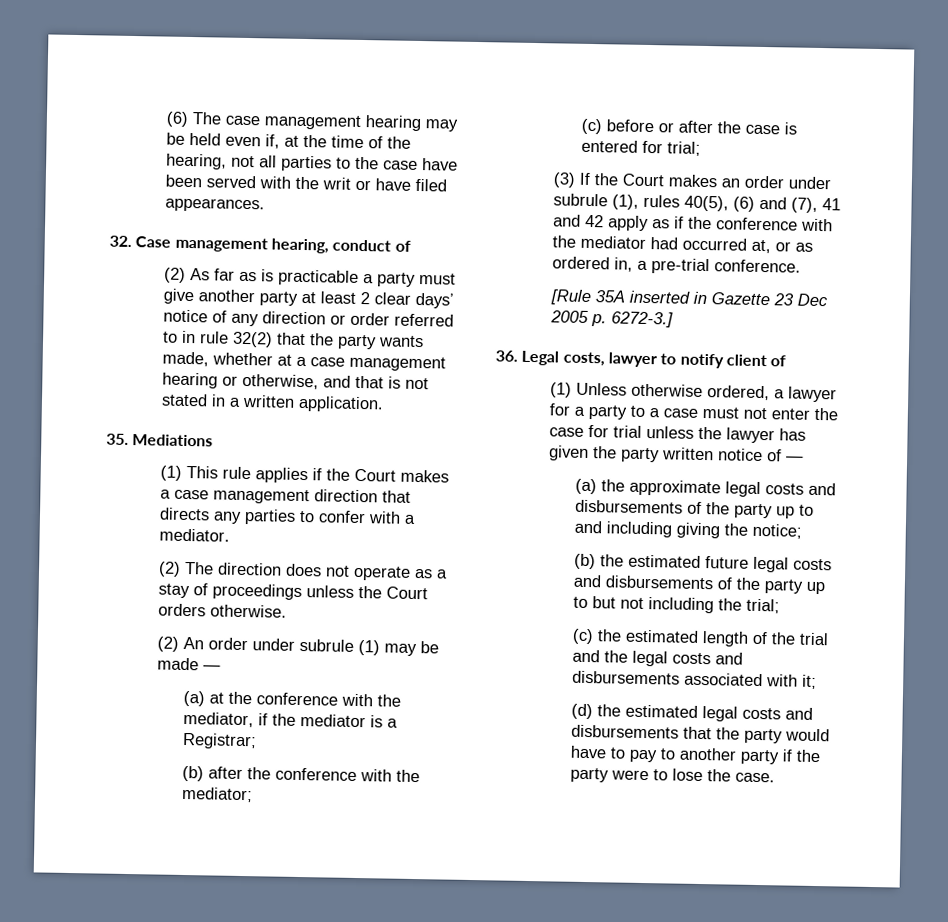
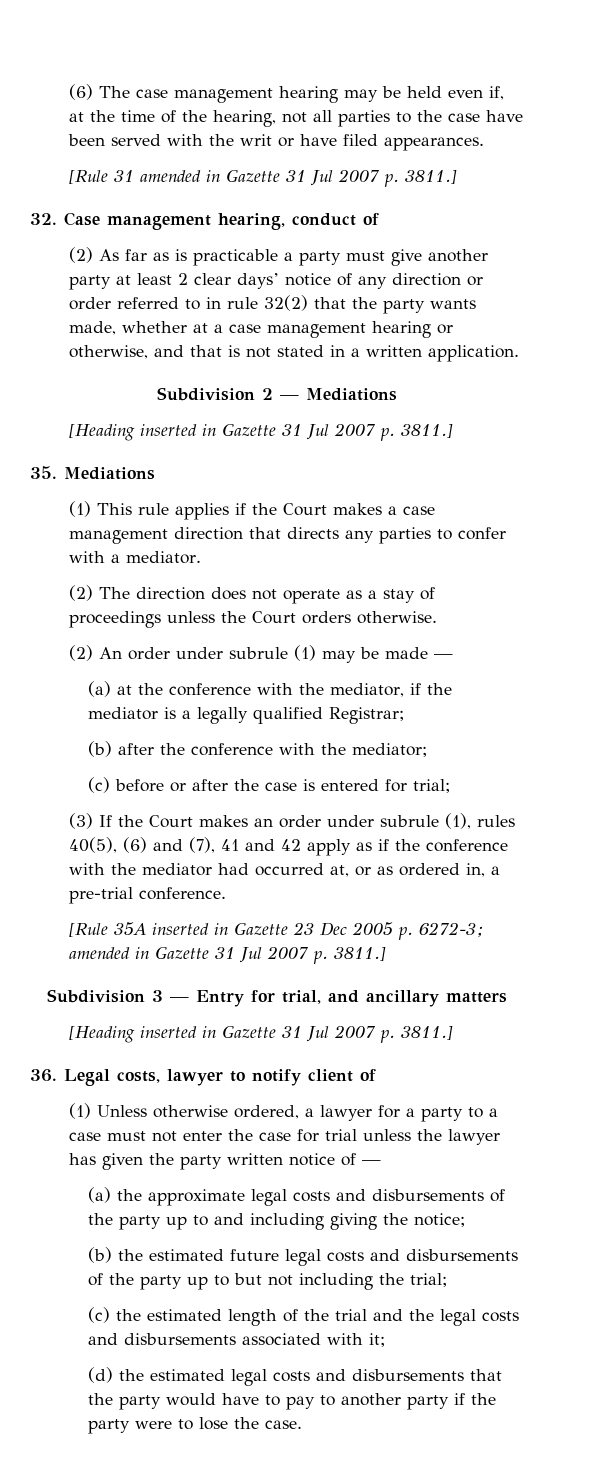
+ [Rule 31 amended in Gazette 31 Jul 2007 p. 3811.]
+ Subdivision 2 — Mediations
+ [Heading inserted in Gazette 31 Jul 2007 p. 3811.]
- (a) at the conference with the mediator, if the mediator is a Registrar;
+ (a) at the conference with the mediator, if the mediator is a legally qualified Registrar;
- [Rule 35A inserted in Gazette 23 Dec 2005 p. 6272-3.]
+ [Rule 35A inserted in Gazette 23 Dec 2005 p. 6272-3; amended in Gazette 31 Jul 2007 p. 3811.]
+ Subdivision 3 — Entry for trial, and ancillary matters
+ [Heading inserted in Gazette 31 Jul 2007 p. 3811.]

